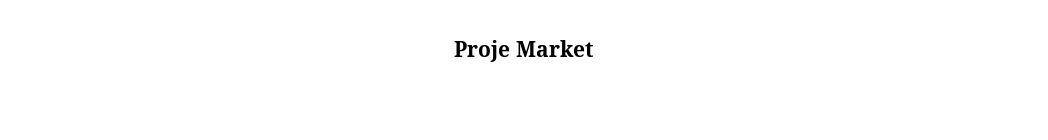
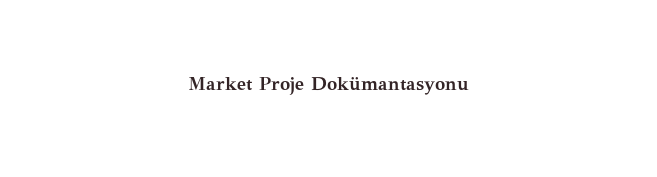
- Proje Market
+ Market Proje Dokümantasyonu

